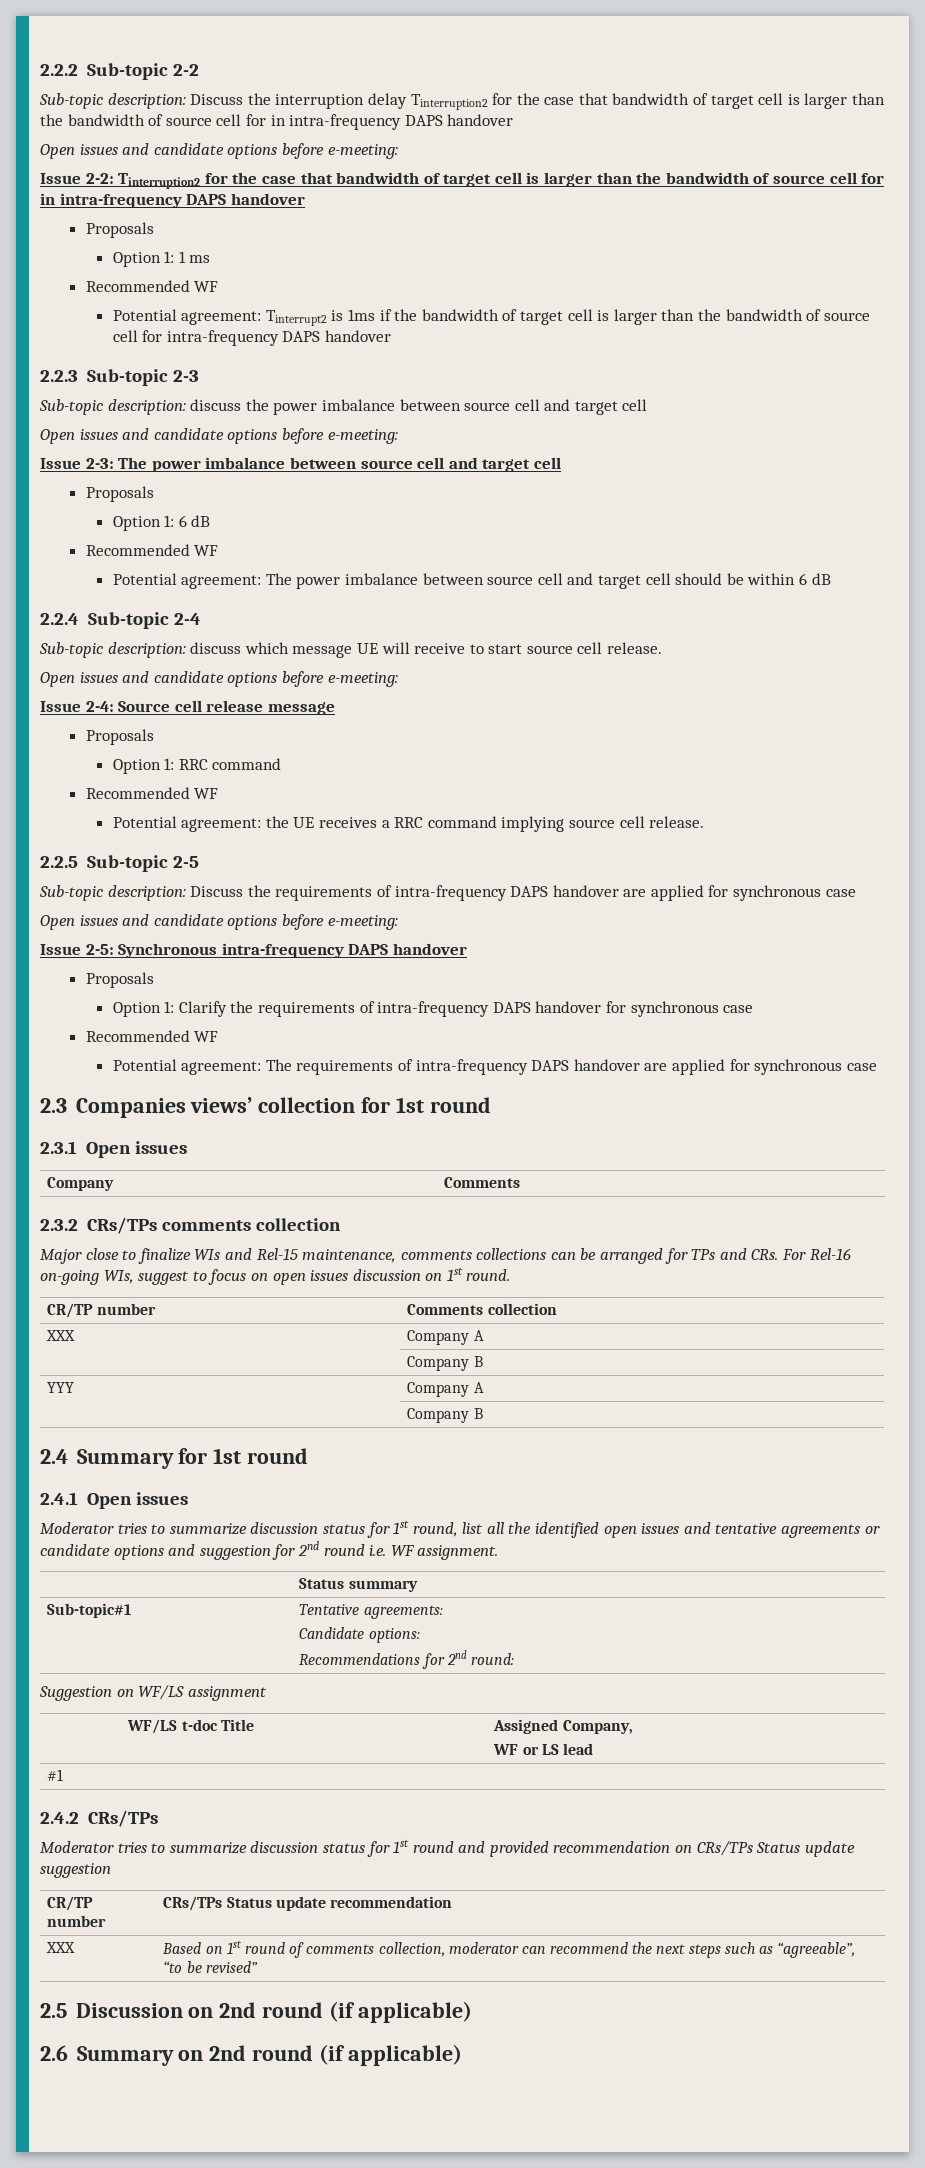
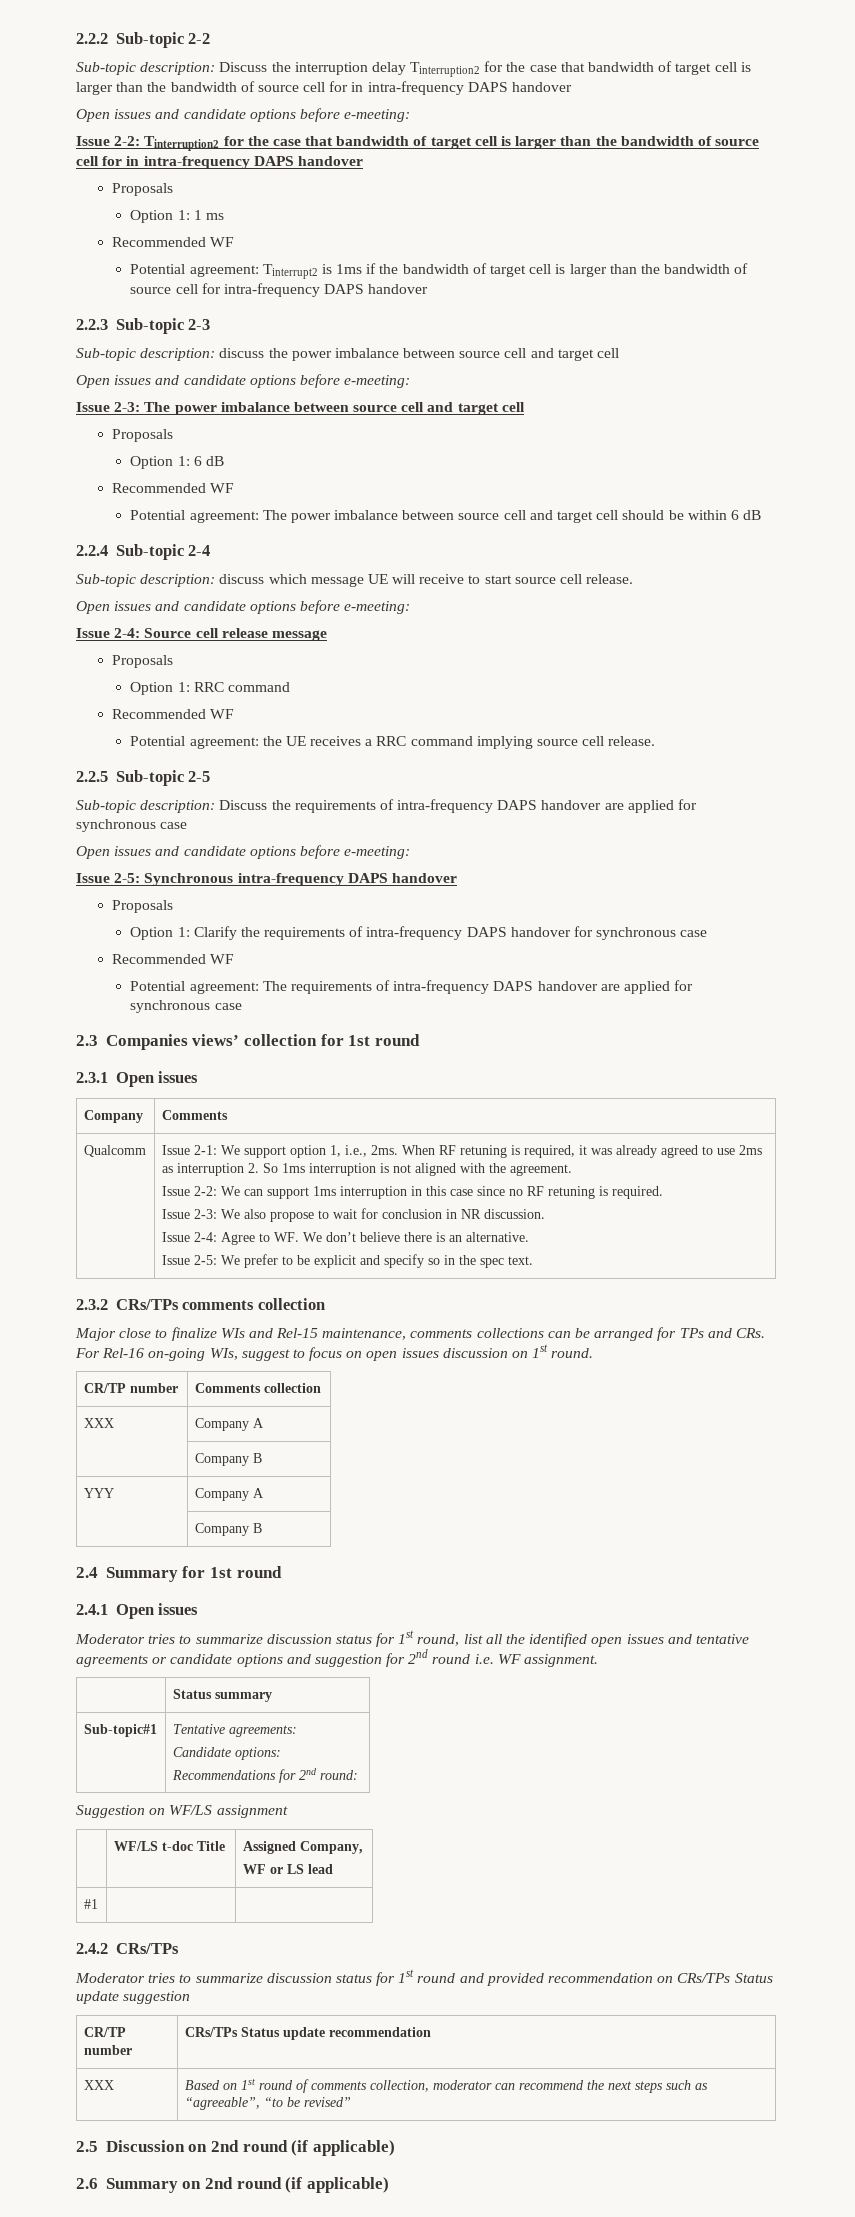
+ Qualcomm | Issue 2-1: We support option 1, i.e., 2ms. When RF retuning is required, it was already agreed to use 2ms as interruption 2. So 1ms interruption is not aligned with the agreement.
+ Issue 2-2: We can support 1ms interruption in this case since no RF retuning is required.
+ Issue 2-3: We also propose to wait for conclusion in NR discussion.
+ Issue 2-4: Agree to WF. We don’t believe there is an alternative.
+ Issue 2-5: We prefer to be explicit and specify so in the spec text.

